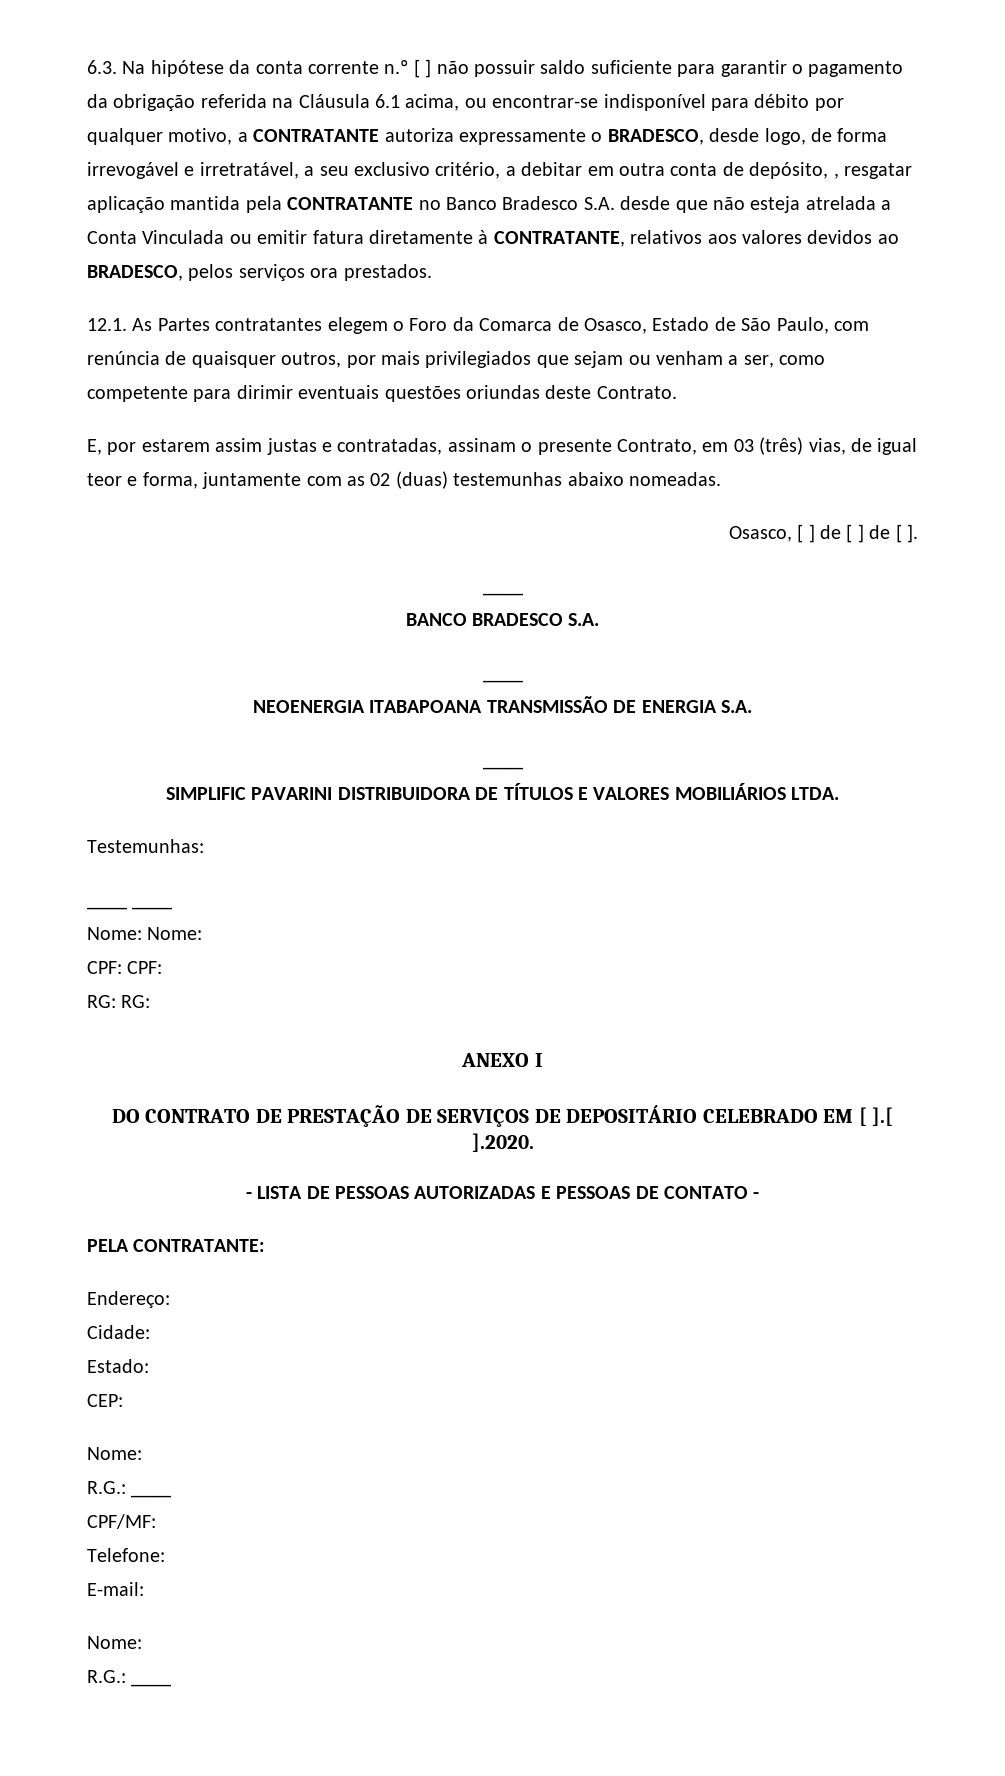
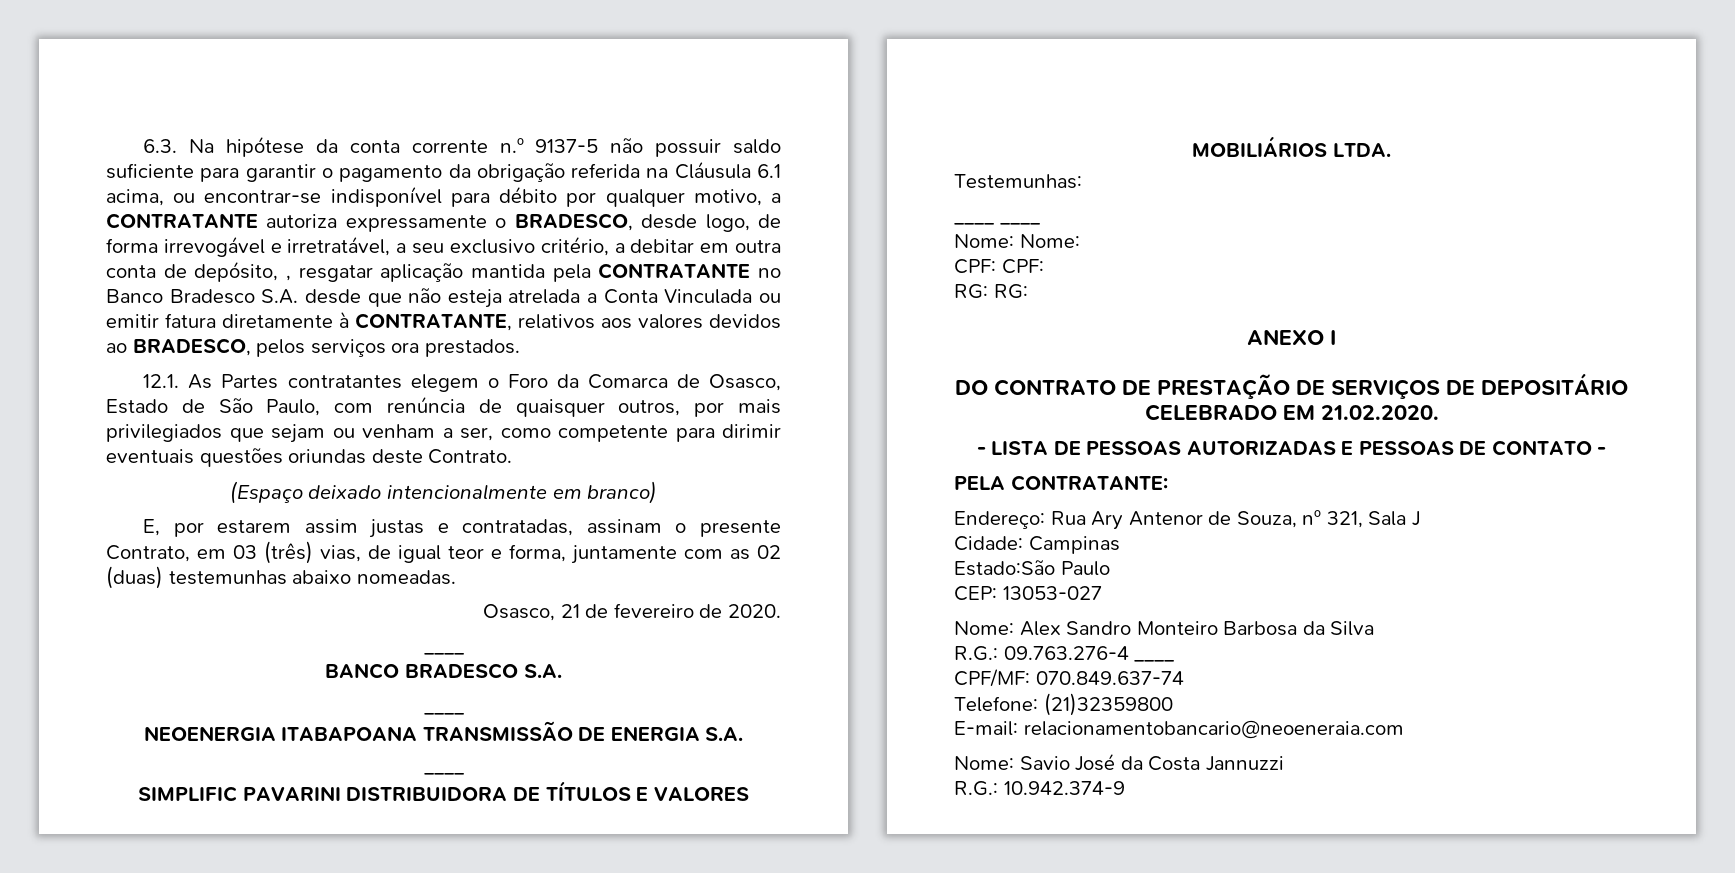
- 6.3. Na hipótese da conta corrente n.º [ ] não possuir saldo suficiente para garantir o pagamento da obrigação referida na Cláusula 6.1 acima, ou encontrar-se indisponível para débito por qualquer motivo, a CONTRATANTE autoriza expressamente o BRADESCO, desde logo, de forma irrevogável e irretratável, a seu exclusivo critério, a debitar em outra conta de depósito, , resgatar aplicação mantida pela CONTRATANTE no Banco Bradesco S.A. desde que não esteja atrelada a Conta Vinculada ou emitir fatura diretamente à CONTRATANTE, relativos aos valores devidos ao BRADESCO, pelos serviços ora prestados.
+ 6.3. Na hipótese da conta corrente n.º 9137-5 não possuir saldo suficiente para garantir o pagamento da obrigação referida na Cláusula 6.1 acima, ou encontrar-se indisponível para débito por qualquer motivo, a CONTRATANTE autoriza expressamente o BRADESCO, desde logo, de forma irrevogável e irretratável, a seu exclusivo critério, a debitar em outra conta de depósito, , resgatar aplicação mantida pela CONTRATANTE no Banco Bradesco S.A. desde que não esteja atrelada a Conta Vinculada ou emitir fatura diretamente à CONTRATANTE, relativos aos valores devidos ao BRADESCO, pelos serviços ora prestados.
+ (Espaço deixado intencionalmente em branco)
- Osasco, [ ] de [ ] de [ ].
+ Osasco, 21 de fevereiro de 2020.
- DO CONTRATO DE PRESTAÇÃO DE SERVIÇOS DE DEPOSITÁRIO CELEBRADO EM [ ].[ ].2020.
+ DO CONTRATO DE PRESTAÇÃO DE SERVIÇOS DE DEPOSITÁRIO CELEBRADO EM 21.02.2020.
- Endereço:
- Cidade:
- Estado:
+ Endereço: Rua Ary Antenor de Souza, nº 321, Sala J
+ Cidade: Campinas
+ Estado:São Paulo
- CEP:
- Nome:
- R.G.: ____
+ CEP: 13053-027
+ Nome: Alex Sandro Monteiro Barbosa da Silva
+ R.G.: 09.763.276-4 ____
- CPF/MF:
+ CPF/MF: 070.849.637-74
- Telefone:
+ Telefone: (21)32359800
- E-mail:
- Nome:
- R.G.: ____
+ E-mail: relacionamentobancario@neoeneraia.com
+ Nome: Savio José da Costa Jannuzzi
+ R.G.: 10.942.374-9

